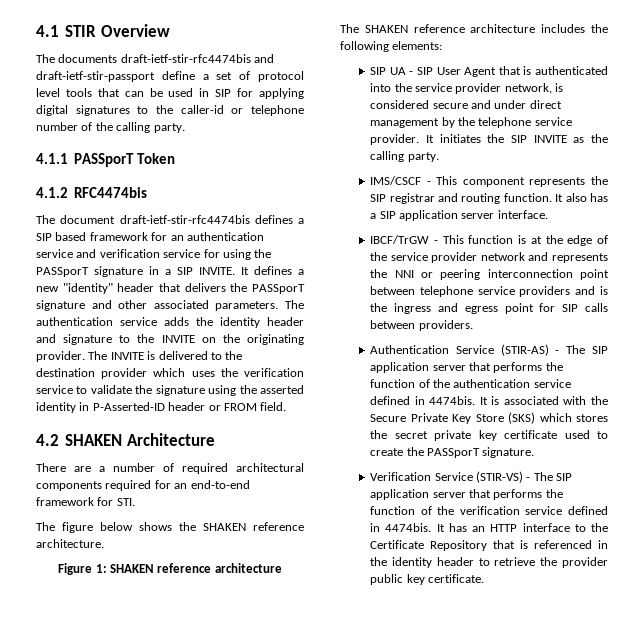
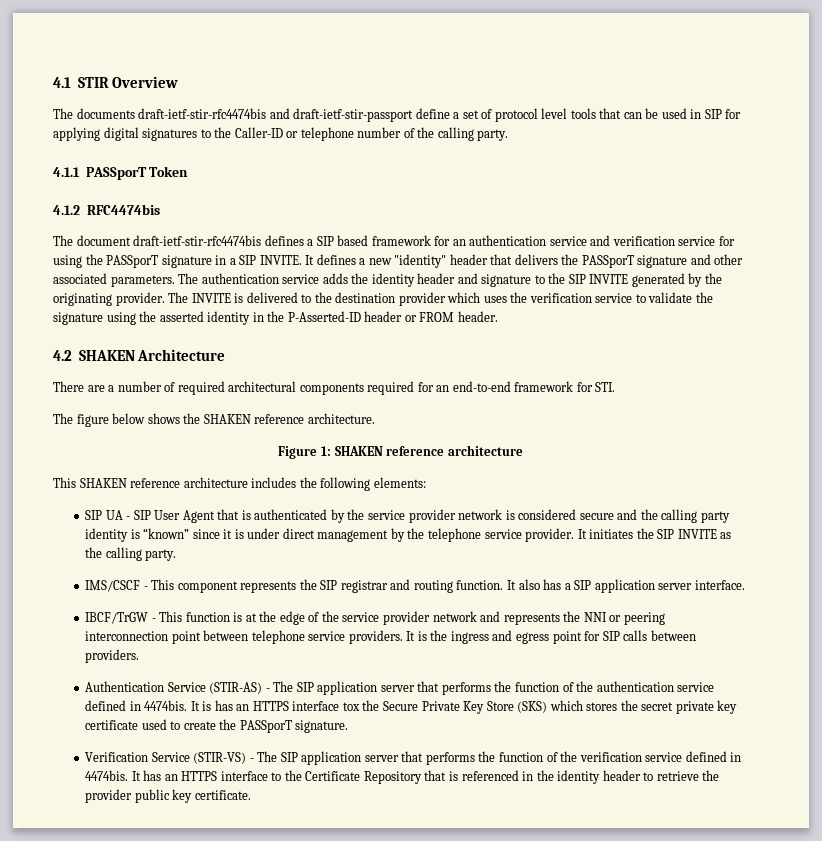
- The documents draft-ietf-stir-rfc4474bis and draft-ietf-stir-passport define a set of protocol level tools that can be used in SIP for applying digital signatures to the caller-id or telephone number of the calling party.
+ The documents draft-ietf-stir-rfc4474bis and draft-ietf-stir-passport define a set of protocol level tools that can be used in SIP for applying digital signatures to the Caller-ID or telephone number of the calling party.
- The authentication service adds the identity header and signature to the INVITE on the originating provider.
+ The authentication service adds the identity header and signature to the SIP INVITE generated by the originating provider.
- The INVITE is delivered to the destination provider which uses the verification service to validate the signature using the asserted identity in P-Asserted-ID header or FROM field.
+ The INVITE is delivered to the destination provider which uses the verification service to validate the signature using the asserted identity in the P-Asserted-ID header or FROM header.
- The SHAKEN reference architecture includes the following elements:
+ This SHAKEN reference architecture includes the following elements:
- SIP UA - SIP User Agent that is authenticated into the service provider network, is considered secure and under direct management by the telephone service provider.
+ SIP UA - SIP User Agent that is authenticated by the service provider network is considered secure and the calling party identity is “known” since it is under direct management by the telephone service provider.
- IBCF/TrGW - This function is at the edge of the service provider network and represents the NNI or peering interconnection point between telephone service providers and is the ingress and egress point for SIP calls between providers.
+ IBCF/TrGW - This function is at the edge of the service provider network and represents the NNI or peering interconnection point between telephone service providers. It is the ingress and egress point for SIP calls between providers.
- It is associated with the Secure Private Key Store (SKS) which stores the secret private key certificate used to create the PASSporT signature.
+ It is has an HTTPS interface tox the Secure Private Key Store (SKS) which stores the secret private key certificate used to create the PASSporT signature.
- It has an HTTP interface to the Certificate Repository that is referenced in the identity header to retrieve the provider public key certificate.
+ It has an HTTPS interface to the Certificate Repository that is referenced in the identity header to retrieve the provider public key certificate.

